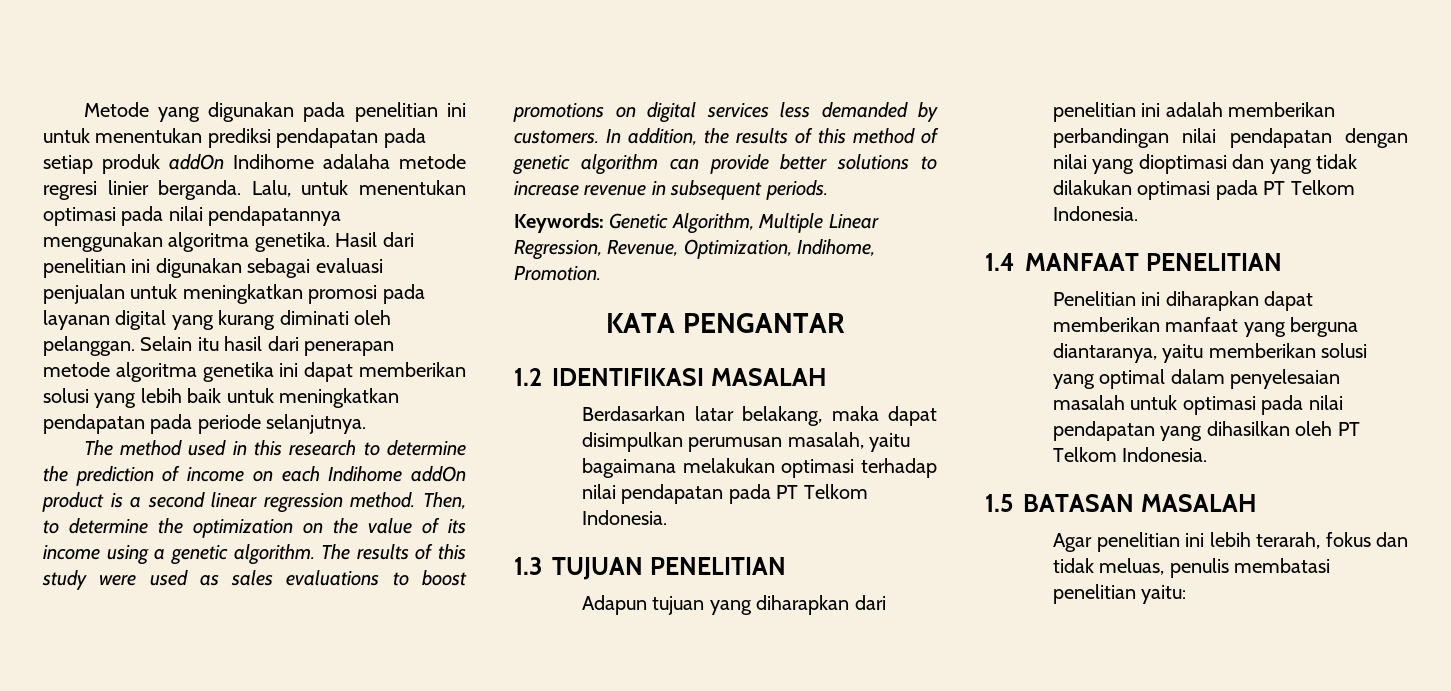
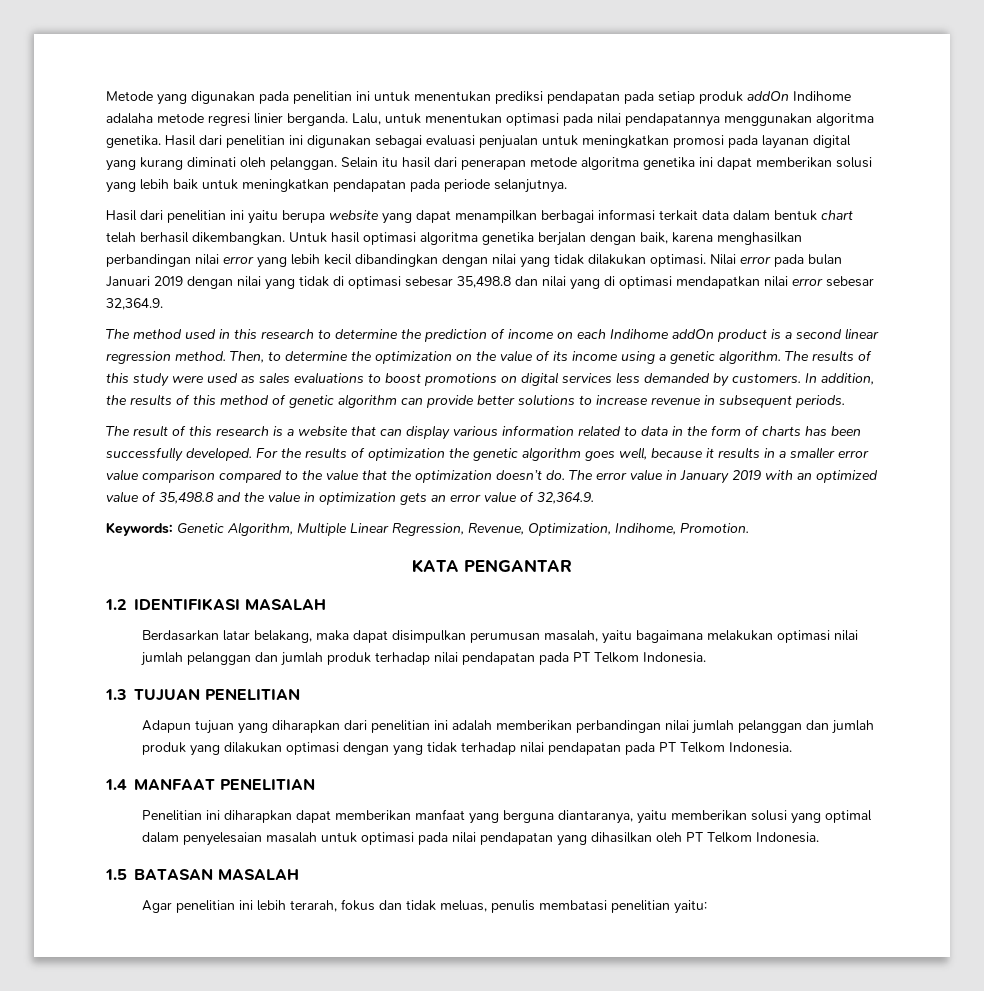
+ Hasil dari penelitian ini yaitu berupa website yang dapat menampilkan berbagai informasi terkait data dalam bentuk chart telah berhasil dikembangkan. Untuk hasil optimasi algoritma genetika berjalan dengan baik, karena menghasilkan perbandingan nilai error yang lebih kecil dibandingkan dengan nilai yang tidak dilakukan optimasi. Nilai error pada bulan Januari 2019 dengan nilai yang tidak di optimasi sebesar 35,498.8 dan nilai yang di optimasi mendapatkan nilai error sebesar 32,364.9.
+ The result of this research is a website that can display various information related to data in the form of charts has been successfully developed. For the results of optimization the genetic algorithm goes well, because it results in a smaller error value comparison compared to the value that the optimization doesn’t do. The error value in January 2019 with an optimized value of 35,498.8 and the value in optimization gets an error value of 32,364.9.
- Berdasarkan latar belakang, maka dapat disimpulkan perumusan masalah, yaitu bagaimana melakukan optimasi terhadap nilai pendapatan pada PT Telkom Indonesia.
+ Berdasarkan latar belakang, maka dapat disimpulkan perumusan masalah, yaitu bagaimana melakukan optimasi nilai jumlah pelanggan dan jumlah produk terhadap nilai pendapatan pada PT Telkom Indonesia.
- Adapun tujuan yang diharapkan dari penelitian ini adalah memberikan perbandingan nilai pendapatan dengan nilai yang dioptimasi dan yang tidak dilakukan optimasi pada PT Telkom Indonesia.
+ Adapun tujuan yang diharapkan dari penelitian ini adalah memberikan perbandingan nilai jumlah pelanggan dan jumlah produk yang dilakukan optimasi dengan yang tidak terhadap nilai pendapatan pada PT Telkom Indonesia.

